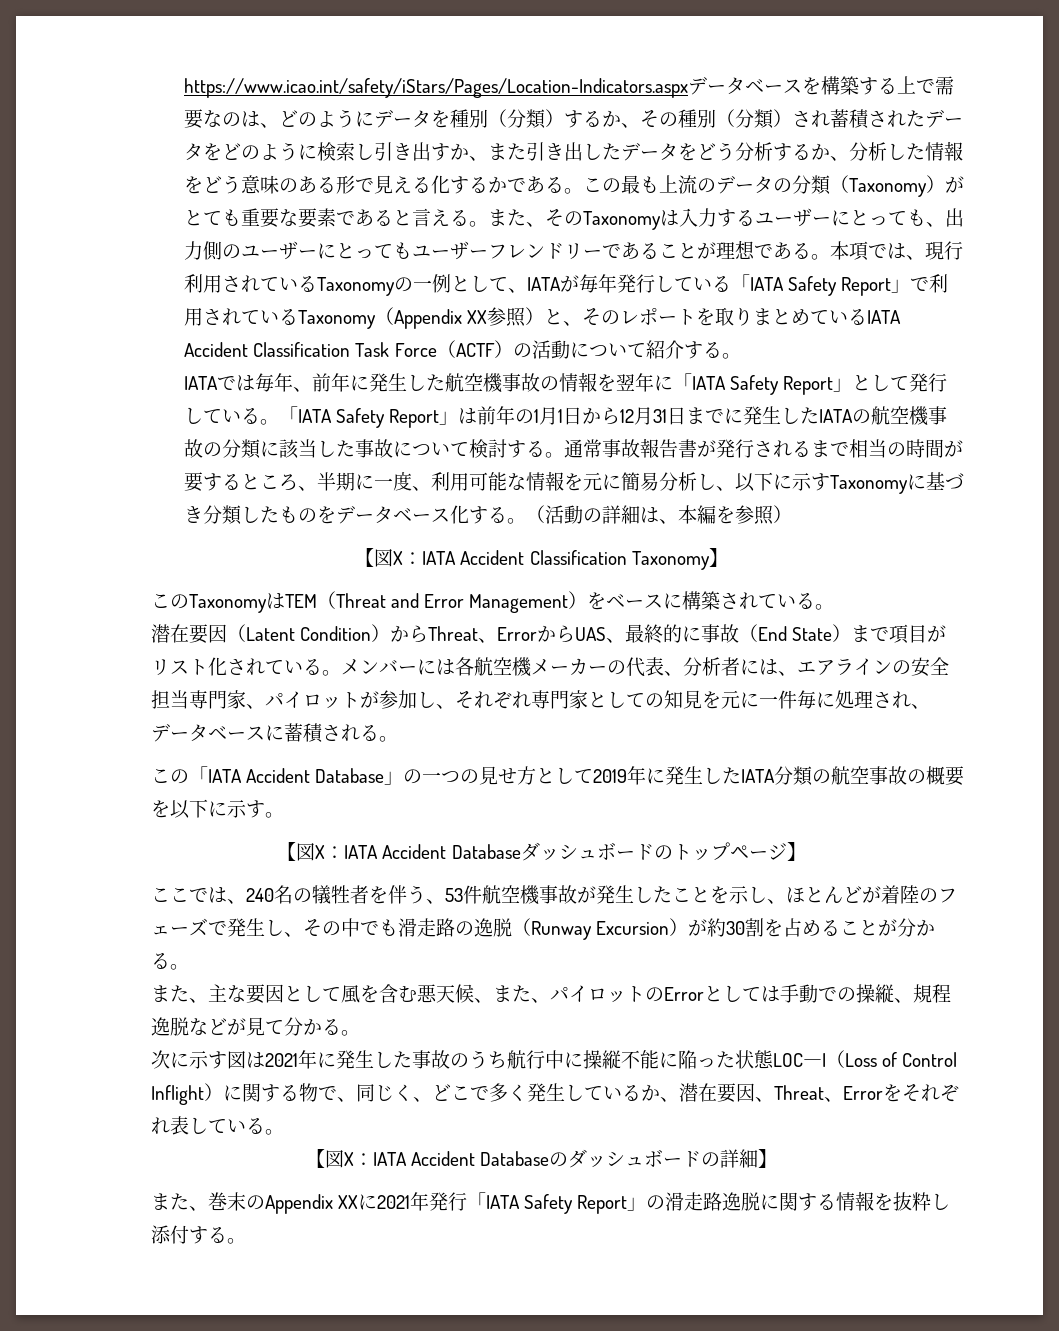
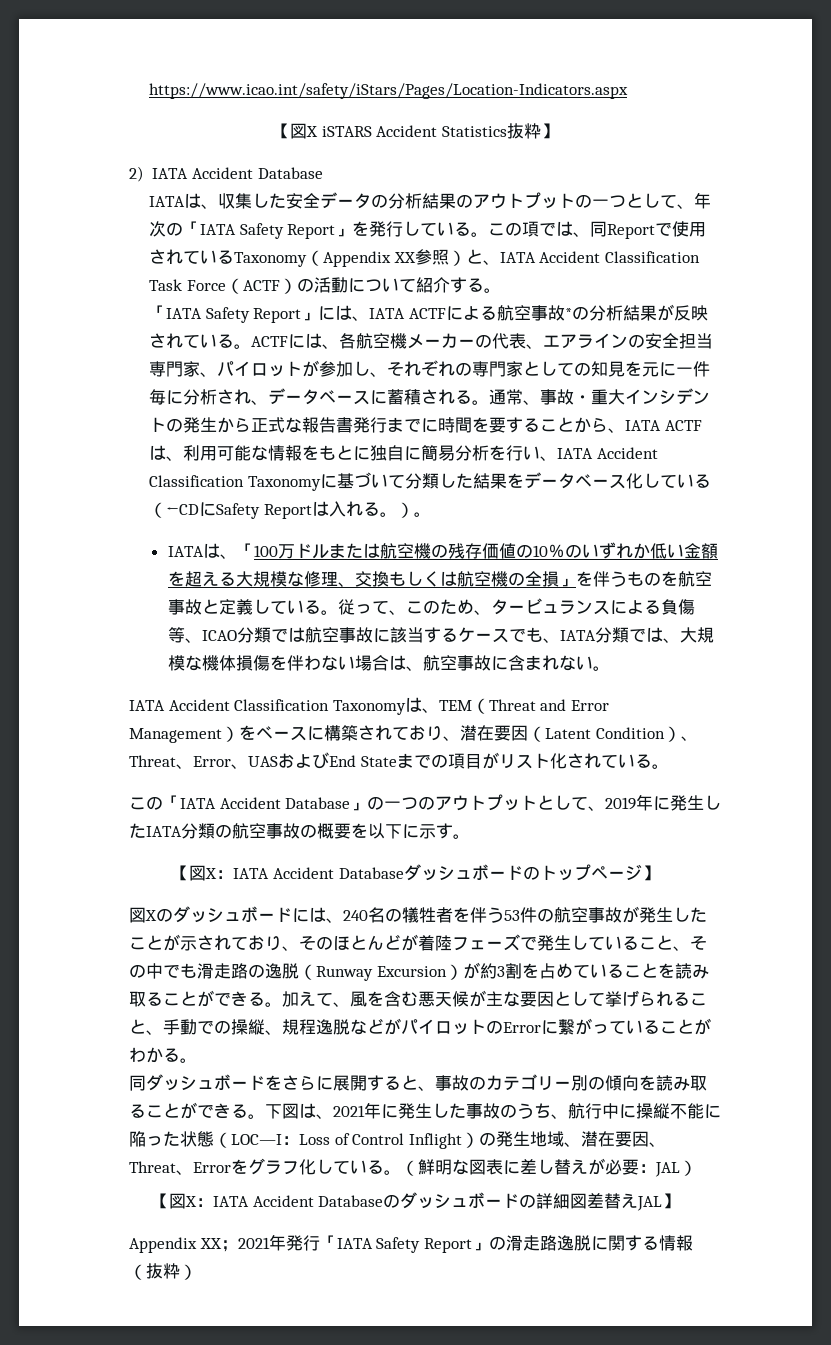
- https://www.icao.int/safety/iStars/Pages/Location-Indicators.aspxデータベースを構築する上で需要なのは、どのようにデータを種別（分類）するか、その種別（分類）され蓄積されたデータをどのように検索し引き出すか、また引き出したデータをどう分析するか、分析した情報をどう意味のある形で見える化するかである。この最も上流のデータの分類（Taxonomy）がとても重要な要素であると言える。また、そのTaxonomyは入力するユーザーにとっても、出力側のユーザーにとってもユーザーフレンドリーであることが理想である。本項では、現行利用されているTaxonomyの一例として、IATAが毎年発行している「IATA Safety Report」で利用されているTaxonomy（Appendix XX参照）と、そのレポートを取りまとめているIATA Accident Classification Task Force（ACTF）の活動について紹介する。
+ https://www.icao.int/safety/iStars/Pages/Location-Indicators.aspx
+ 【図X iSTARS Accident Statistics抜粋】
+ 2) IATA Accident Database
+ IATAは、収集した安全データの分析結果のアウトプットの一つとして、年次の「IATA Safety Report」を発行している。この項では、同Reportで使用されているTaxonomy（Appendix XX参照）と、IATA Accident Classification Task Force（ACTF）の活動について紹介する。
- IATAでは毎年、前年に発生した航空機事故の情報を翌年に「IATA Safety Report」として発行している。「IATA Safety Report」は前年の1月1日から12月31日までに発生したIATAの航空機事故の分類に該当した事故について検討する。通常事故報告書が発行されるまで相当の時間が要するところ、半期に一度、利用可能な情報を元に簡易分析し、以下に示すTaxonomyに基づき分類したものをデータベース化する。（活動の詳細は、本編を参照）
- 【図X：IATA Accident Classification Taxonomy】
- このTaxonomyはTEM（Threat and Error Management）をベースに構築されている。
- 潜在要因（Latent Condition）からThreat、ErrorからUAS、最終的に事故（End State）まで項目がリスト化されている。メンバーには各航空機メーカーの代表、分析者には、エアラインの安全担当専門家、パイロットが参加し、それぞれ専門家としての知見を元に一件毎に処理され、データベースに蓄積される。
+ 「IATA Safety Report」には、IATA ACTFによる航空事故*の分析結果が反映されている。ACTFには、各航空機メーカーの代表、エアラインの安全担当専門家、パイロットが参加し、それぞれの専門家としての知見を元に一件毎に分析され、データベースに蓄積される。通常、事故・重大インシデントの発生から正式な報告書発行までに時間を要することから、IATA ACTFは、利用可能な情報をもとに独自に簡易分析を行い、IATA Accident Classification Taxonomyに基づいて分類した結果をデータベース化している（←CDにSafety Reportは入れる。）。
+ IATAは、「100万ドルまたは航空機の残存価値の10％のいずれか低い金額を超える大規模な修理、交換もしくは航空機の全損」を伴うものを航空事故と定義している。従って、このため、タービュランスによる負傷等、ICAO分類では航空事故に該当するケースでも、IATA分類では、大規模な機体損傷を伴わない場合は、航空事故に含まれない。
+ IATA Accident Classification Taxonomyは、TEM（Threat and Error Management）をベースに構築されており、潜在要因（Latent Condition）、Threat、Error、UASおよびEnd Stateまでの項目がリスト化されている。
- この「IATA Accident Database」の一つの見せ方として2019年に発生したIATA分類の航空事故の概要を以下に示す。
+ この「IATA Accident Database」の一つのアウトプットとして、2019年に発生したIATA分類の航空事故の概要を以下に示す。
- ここでは、240名の犠牲者を伴う、53件航空機事故が発生したことを示し、ほとんどが着陸のフェーズで発生し、その中でも滑走路の逸脱（Runway Excursion）が約30割を占めることが分かる。
- また、主な要因として風を含む悪天候、また、パイロットのErrorとしては手動での操縦、規程逸脱などが見て分かる。
- 次に示す図は2021年に発生した事故のうち航行中に操縦不能に陥った状態LOC―I（Loss of Control Inflight）に関する物で、同じく、どこで多く発生しているか、潜在要因、Threat、Errorをそれぞれ表している。
+ 図Xのダッシュボードには、240名の犠牲者を伴う53件の航空事故が発生したことが示されており、そのほとんどが着陸フェーズで発生していること、その中でも滑走路の逸脱（Runway Excursion）が約3割を占めていることを読み取ることができる。加えて、風を含む悪天候が主な要因として挙げられること、手動での操縦、規程逸脱などがパイロットのErrorに繋がっていることがわかる。
+ 同ダッシュボードをさらに展開すると、事故のカテゴリー別の傾向を読み取ることができる。下図は、2021年に発生した事故のうち、航行中に操縦不能に陥った状態（LOC―I：Loss of Control Inflight）の発生地域、潜在要因、Threat、Errorをグラフ化している。（鮮明な図表に差し替えが必要：JAL）
- 【図X：IATA Accident Databaseのダッシュボードの詳細】
- また、巻末のAppendix XXに2021年発行「IATA Safety Report」の滑走路逸脱に関する情報を抜粋し添付する。
+ 【図X：IATA Accident Databaseのダッシュボードの詳細図差替えJAL】
+ Appendix XX；2021年発行「IATA Safety Report」の滑走路逸脱に関する情報（抜粋）

